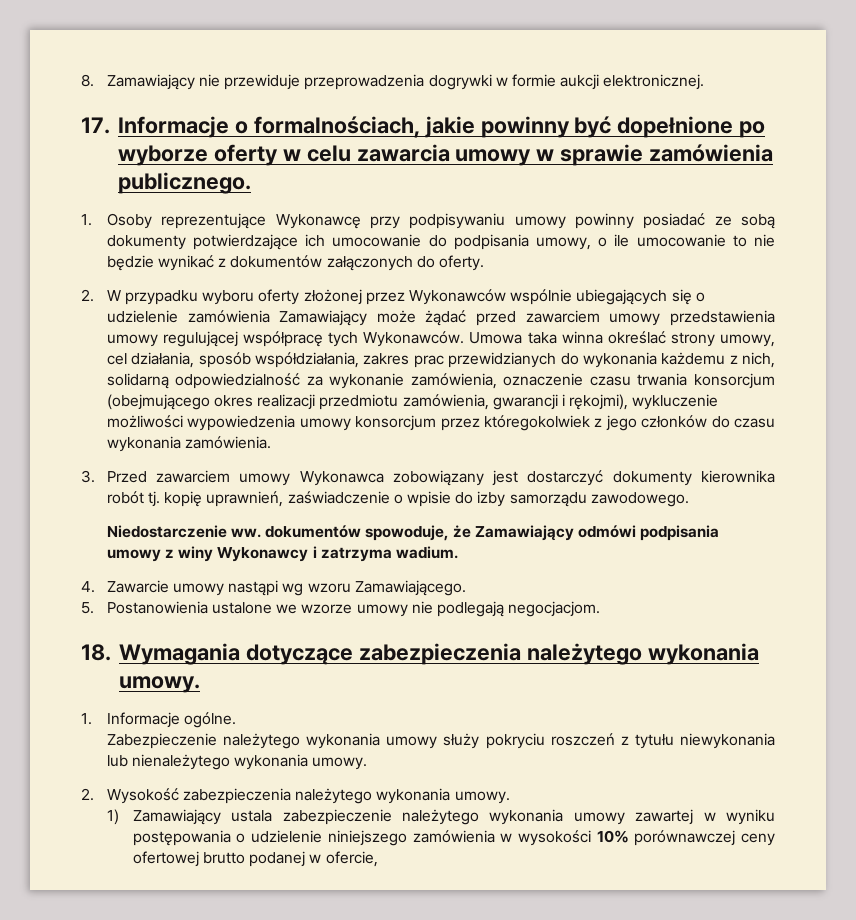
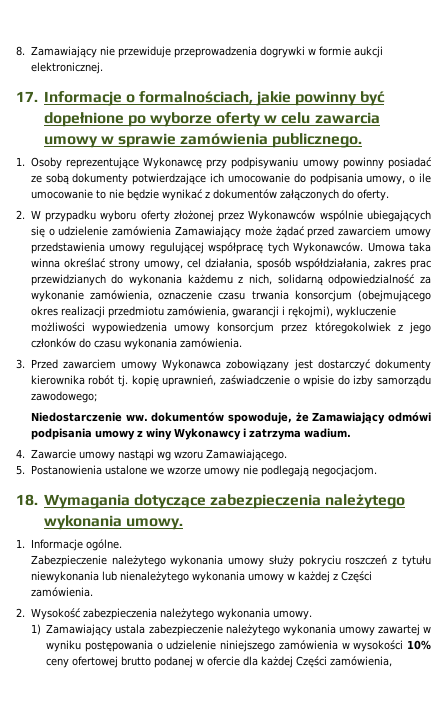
- 3. Przed zawarciem umowy Wykonawca zobowiązany jest dostarczyć dokumenty kierownika robót tj. kopię uprawnień, zaświadczenie o wpisie do izby samorządu zawodowego.
+ 3. Przed zawarciem umowy Wykonawca zobowiązany jest dostarczyć dokumenty kierownika robót tj. kopię uprawnień, zaświadczenie o wpisie do izby samorządu zawodowego;
- Zabezpieczenie należytego wykonania umowy służy pokryciu roszczeń z tytułu niewykonania lub nienależytego wykonania umowy.
+ Zabezpieczenie należytego wykonania umowy służy pokryciu roszczeń z tytułu niewykonania lub nienależytego wykonania umowy w każdej z Części zamówienia.
- 1) Zamawiający ustala zabezpieczenie należytego wykonania umowy zawartej w wyniku postępowania o udzielenie niniejszego zamówienia w wysokości 10% porównawczej ceny ofertowej brutto podanej w ofercie,
+ 1) Zamawiający ustala zabezpieczenie należytego wykonania umowy zawartej w wyniku postępowania o udzielenie niniejszego zamówienia w wysokości 10% ceny ofertowej brutto podanej w ofercie dla każdej Części zamówienia,

